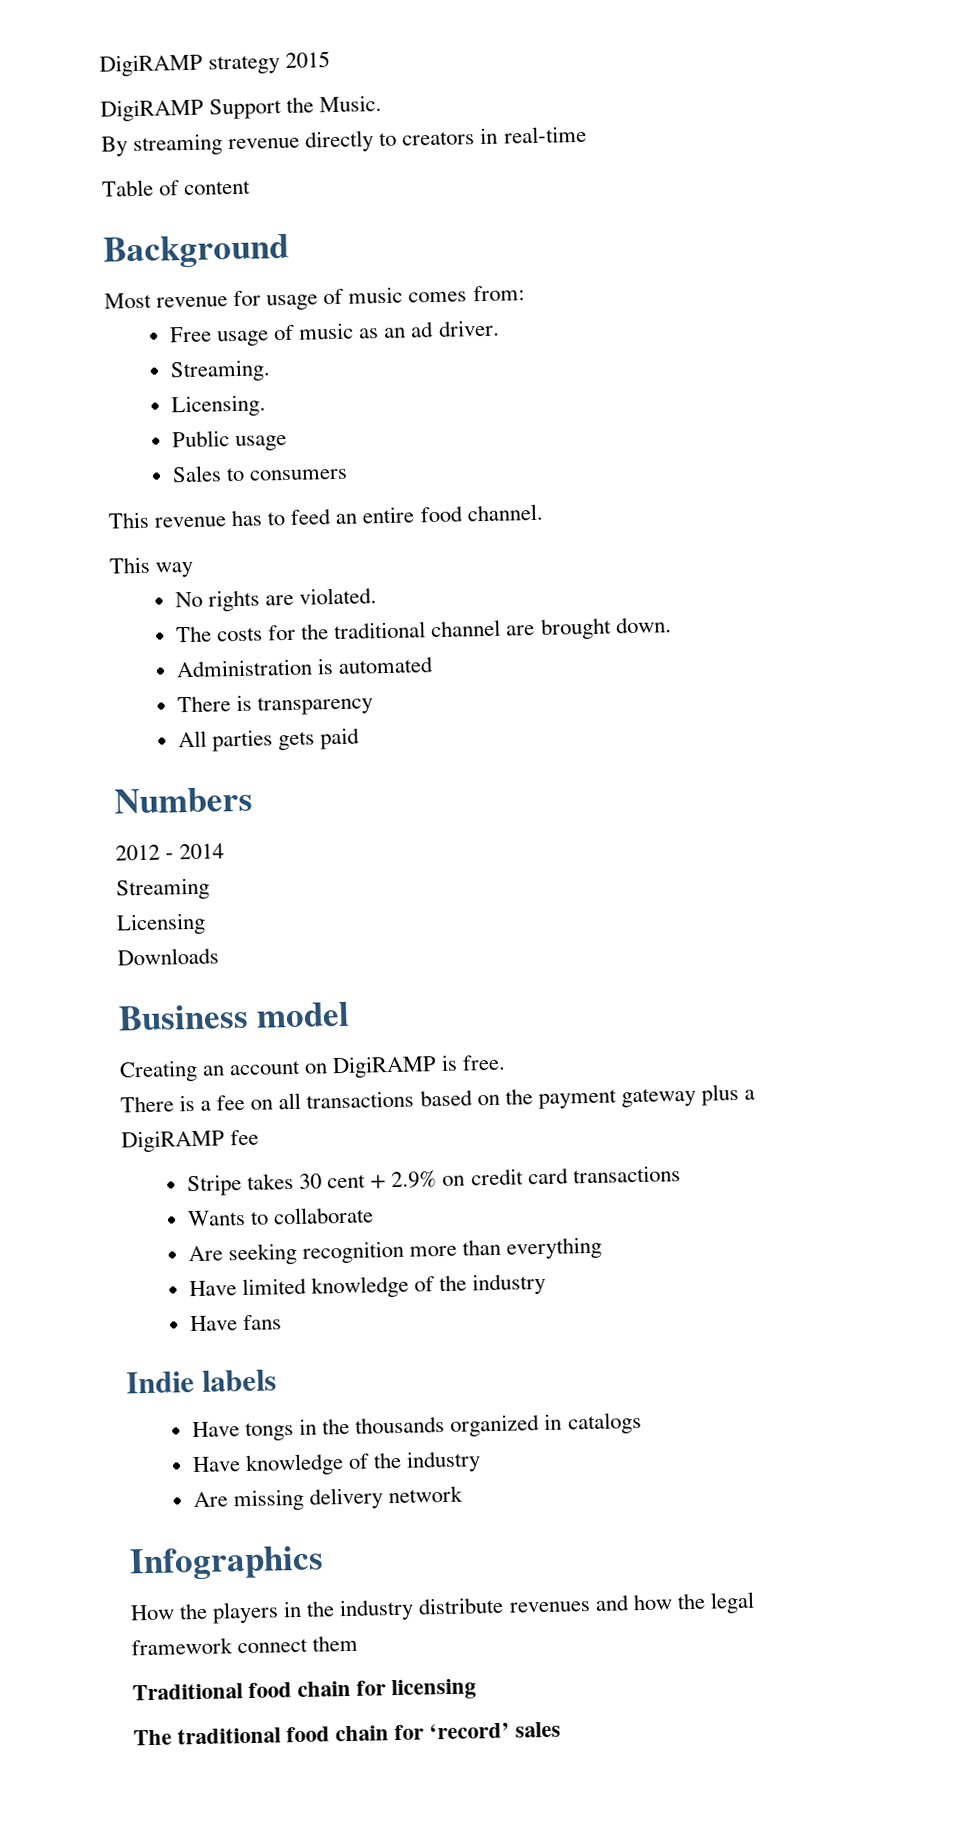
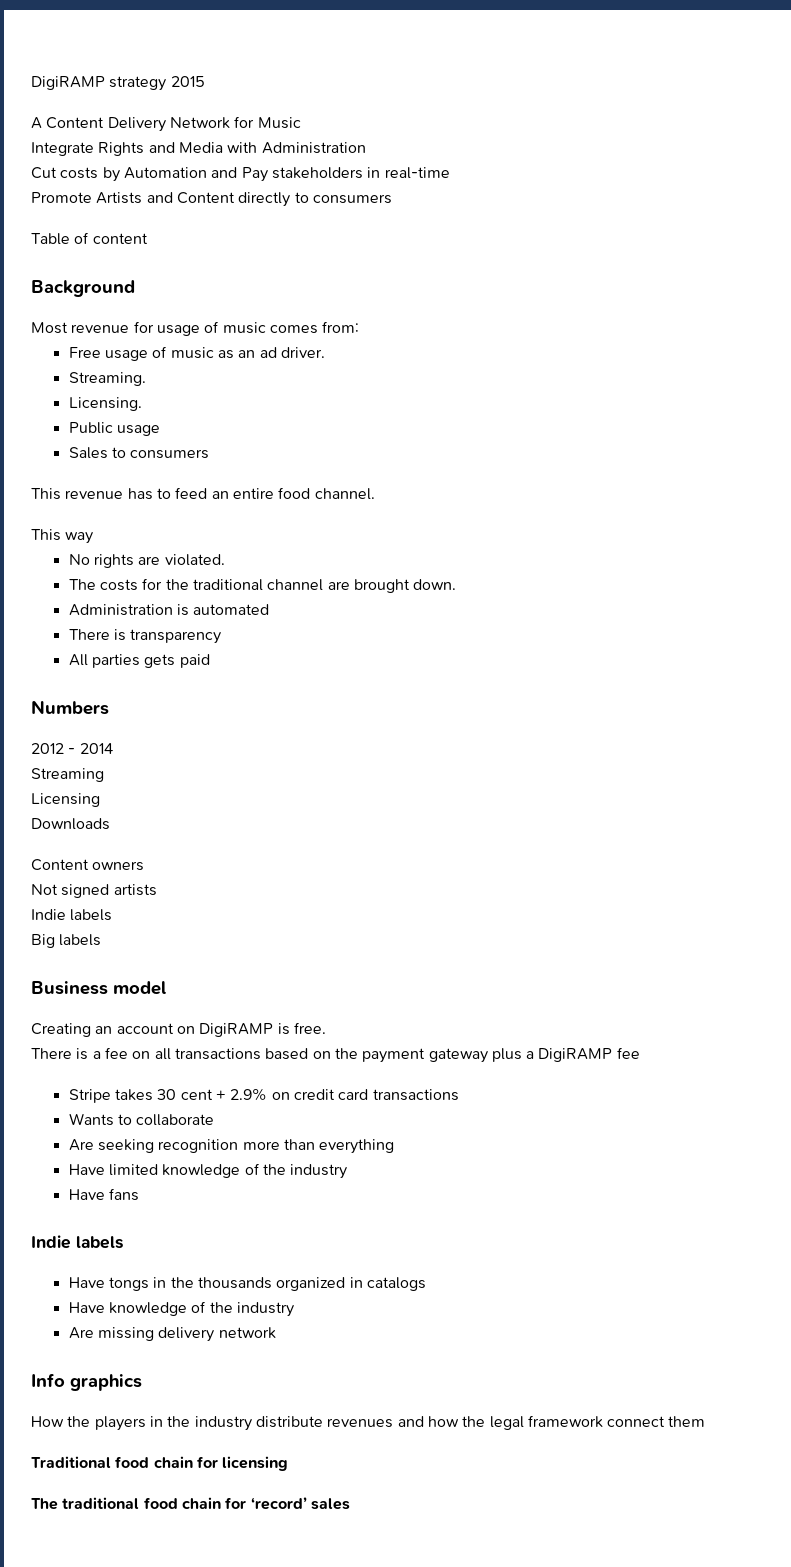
- DigiRAMP Support the Music.
- By streaming revenue directly to creators in real-time
+ A Content Delivery Network for Music
+ Integrate Rights and Media with Administration
+ Cut costs by Automation and Pay stakeholders in real-time
+ Promote Artists and Content directly to consumers
+ Content owners
+ Not signed artists
+ Indie labels
+ Big labels
- Infographics
+ Info graphics

